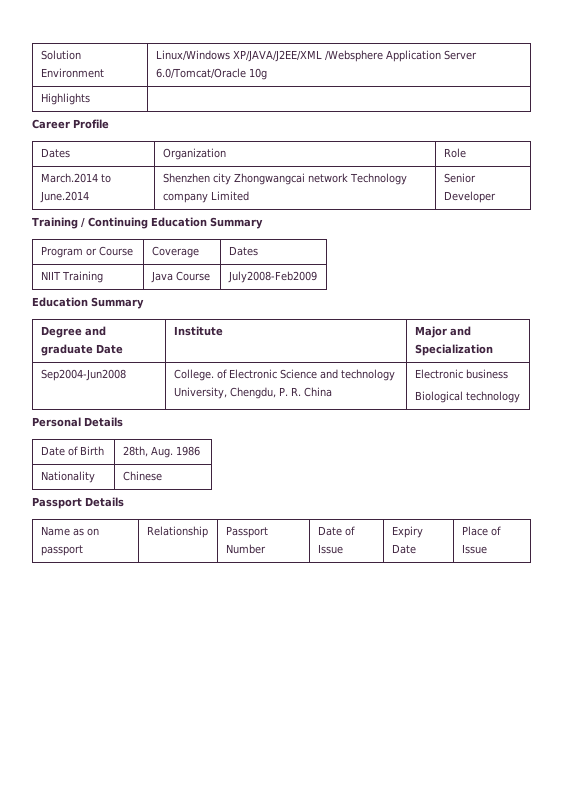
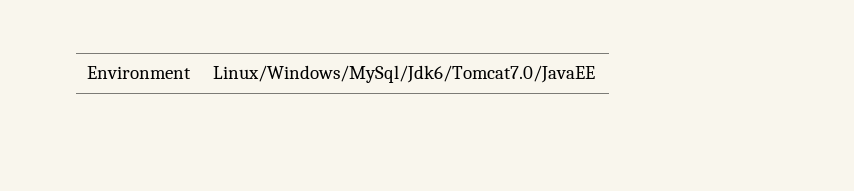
- Solution Environment | Linux/Windows XP/JAVA/J2EE/XML /Websphere Application Server 6.0/Tomcat/Oracle 10g
- Highlights |
- Career Profile
- Dates | Organization | Role
- March.2014 to June.2014 | Shenzhen city Zhongwangcai network Technology company Limited | Senior Developer
- Training / Continuing Education Summary
- Program or Course | Coverage | Dates
- NIIT Training | Java Course | July2008-Feb2009
- Education Summary
- Degree and graduate Date | Institute | Major and Specialization
- Sep2004-Jun2008 | College. of Electronic Science and technology University, Chengdu, P. R. China | Electronic business
- Biological technology
- Personal Details
- Date of Birth | 28th, Aug. 1986
- Nationality | Chinese
- Passport Details
- Name as on passport | Relationship | Passport Number | Date of Issue | Expiry Date | Place of Issue
+ Environment | Linux/Windows/MySql/Jdk6/Tomcat7.0/JavaEE

